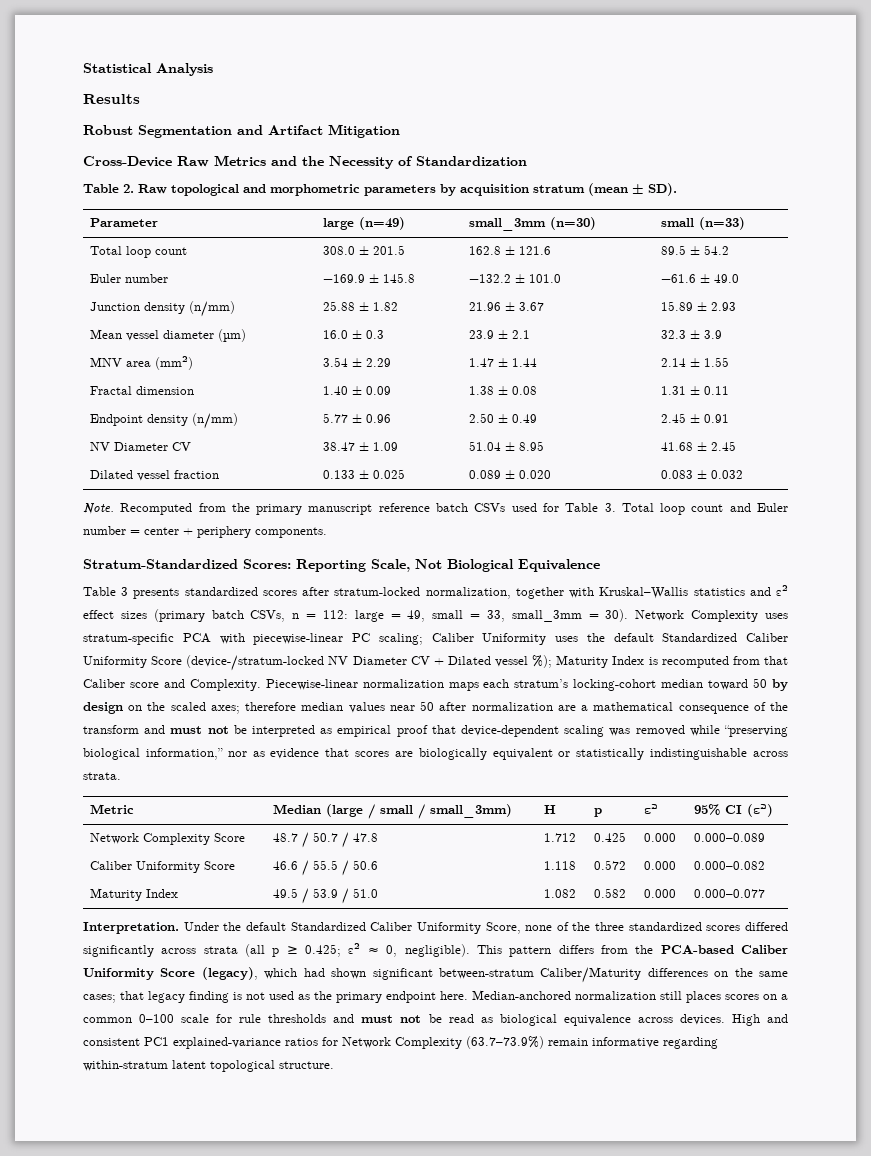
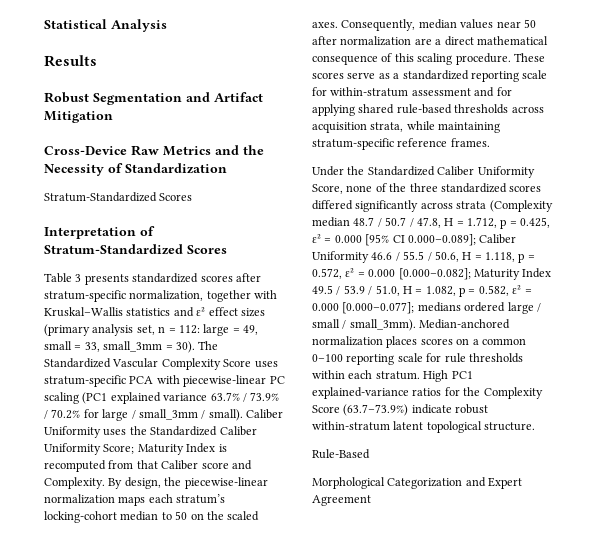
  Cross-Device Raw Metrics and the Necessity of Standardization
- Table 2. Raw topological and morphometric parameters by acquisition stratum (mean ± SD).
- Parameter | large (n=49) | small_3mm (n=30) | small (n=33)
- Total loop count | 308.0 ± 201.5 | 162.8 ± 121.6 | 89.5 ± 54.2
- Euler number | −169.9 ± 145.8 | −132.2 ± 101.0 | −61.6 ± 49.0
- Junction density (n/mm) | 25.88 ± 1.82 | 21.96 ± 3.67 | 15.89 ± 2.93
- Mean vessel diameter (µm) | 16.0 ± 0.3 | 23.9 ± 2.1 | 32.3 ± 3.9
- MNV area (mm²) | 3.54 ± 2.29 | 1.47 ± 1.44 | 2.14 ± 1.55
- Fractal dimension | 1.40 ± 0.09 | 1.38 ± 0.08 | 1.31 ± 0.11
- Endpoint density (n/mm) | 5.77 ± 0.96 | 2.50 ± 0.49 | 2.45 ± 0.91
- NV Diameter CV | 38.47 ± 1.09 | 51.04 ± 8.95 | 41.68 ± 2.45
- Dilated vessel fraction | 0.133 ± 0.025 | 0.089 ± 0.020 | 0.083 ± 0.032
- Note. Recomputed from the primary manuscript reference batch CSVs used for Table 3. Total loop count and Euler number = center + periphery components.
- Stratum-Standardized Scores: Reporting Scale, Not Biological Equivalence
+ Stratum-Standardized Scores
+ Interpretation of Stratum-Standardized Scores
- Table 3 presents standardized scores after stratum-locked normalization, together with Kruskal–Wallis statistics and ε² effect sizes (primary batch CSVs, n = 112: large = 49, small = 33, small_3mm = 30).
+ Table 3 presents standardized scores after stratum-specific normalization, together with Kruskal–Wallis statistics and ε² effect sizes (primary analysis set, n = 112: large = 49, small = 33, small_3mm = 30).
- Network Complexity uses stratum-specific PCA with piecewise-linear PC scaling; Caliber Uniformity uses the default Standardized Caliber Uniformity Score (device-/stratum-locked NV Diameter CV + Dilated vessel %); Maturity Index is recomputed from that Caliber score and Complexity.
+ The Standardized Vascular Complexity Score uses stratum-specific PCA with piecewise-linear PC scaling (PC1 explained variance 63.7% / 73.9% / 70.2% for large / small_3mm / small). Caliber Uniformity uses the Standardized Caliber Uniformity Score; Maturity Index is recomputed from that Caliber score and Complexity.
- Piecewise-linear normalization maps each stratum’s locking-cohort median toward 50 by design on the scaled axes; therefore median values near 50 after normalization are a mathematical consequence of the transform and must not be interpreted as empirical proof that device-dependent scaling was removed while “preserving biological information,” nor as evidence that scores are biologically equivalent or statistically indistinguishable across strata.
- Metric | Median (large / small / small_3mm) | H | p | ε² | 95% CI (ε²)
- Network Complexity Score | 48.7 / 50.7 / 47.8 | 1.712 | 0.425 | 0.000 | 0.000–0.089
- Caliber Uniformity Score | 46.6 / 55.5 / 50.6 | 1.118 | 0.572 | 0.000 | 0.000–0.082
- Maturity Index | 49.5 / 53.9 / 51.0 | 1.082 | 0.582 | 0.000 | 0.000–0.077
- Interpretation. Under the default Standardized Caliber Uniformity Score, none of the three standardized scores differed significantly across strata (all p ≥ 0.425; ε² ≈ 0, negligible). This pattern differs from the PCA-based Caliber Uniformity Score (legacy), which had shown significant between-stratum Caliber/Maturity differences on the same cases; that legacy finding is not used as the primary endpoint here.
+ By design, the piecewise-linear normalization maps each stratum’s locking-cohort median to 50 on the scaled axes. Consequently, median values near 50 after normalization are a direct mathematical consequence of this scaling procedure. These scores serve as a standardized reporting scale for within-stratum assessment and for applying shared rule-based thresholds across acquisition strata, while maintaining stratum-specific reference frames.
+ Under the Standardized Caliber Uniformity Score, none of the three standardized scores differed significantly across strata (Complexity median 48.7 / 50.7 / 47.8, H = 1.712, p = 0.425, ε² = 0.000 [95% CI 0.000–0.089]; Caliber Uniformity 46.6 / 55.5 / 50.6, H = 1.118, p = 0.572, ε² = 0.000 [0.000–0.082]; Maturity Index 49.5 / 53.9 / 51.0, H = 1.082, p = 0.582, ε² = 0.000 [0.000–0.077]; medians ordered large / small / small_3mm).
- Median-anchored normalization still places scores on a common 0–100 scale for rule thresholds and must not be read as biological equivalence across devices. High and consistent PC1 explained-variance ratios for Network Complexity (63.7–73.9%) remain informative regarding within-stratum latent topological structure.
+ Median-anchored normalization places scores on a common 0–100 reporting scale for rule thresholds within each stratum. High PC1 explained-variance ratios for the Complexity Score (63.7–73.9%) indicate robust within-stratum latent topological structure.
+ Rule-Based
+ Morphological Categorization and Expert Agreement

